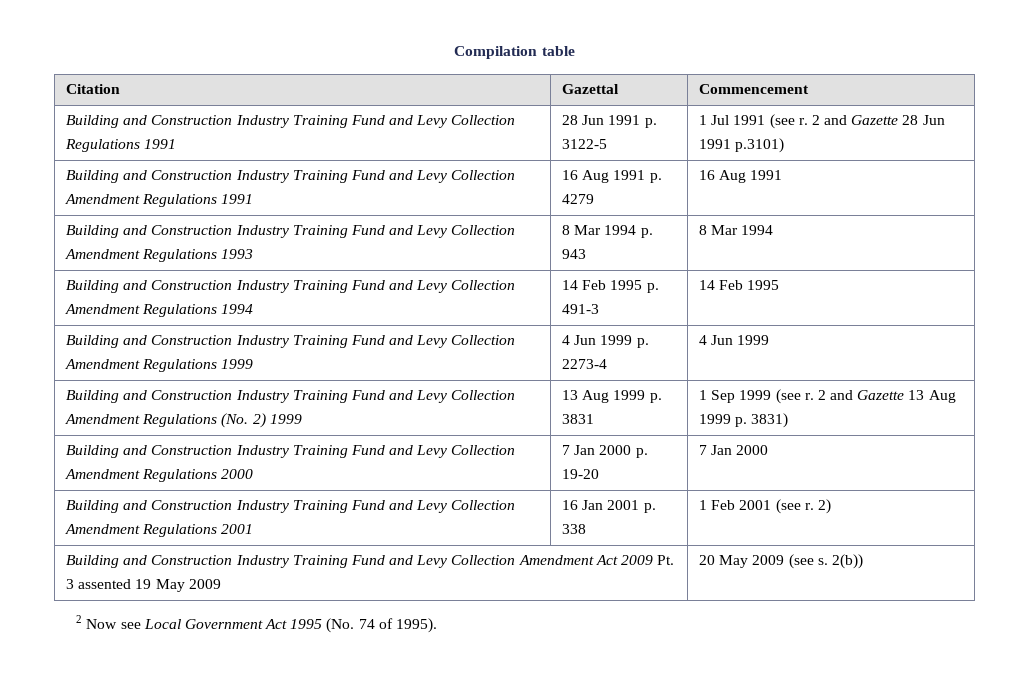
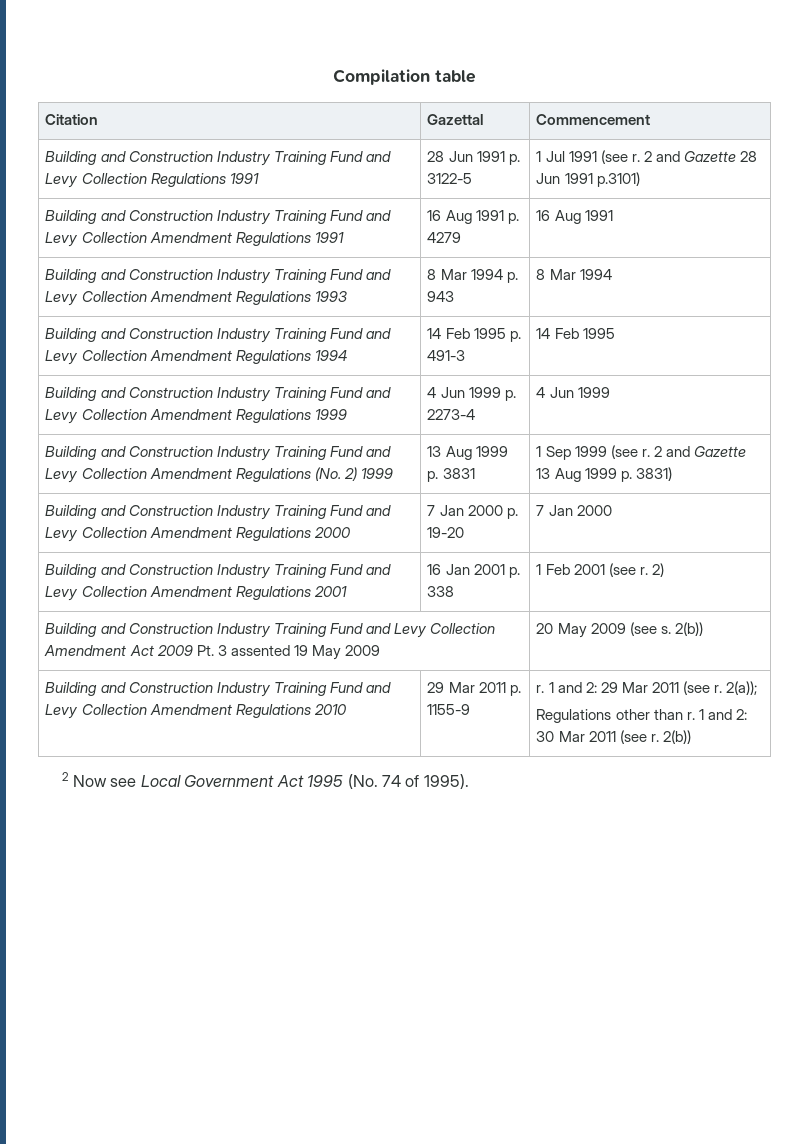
+ Building and Construction Industry Training Fund and Levy Collection Amendment Regulations 2010 | 29 Mar 2011 p. 1155-9 | r. 1 and 2: 29 Mar 2011 (see r. 2(a));
+ Regulations other than r. 1 and 2: 30 Mar 2011 (see r. 2(b))

